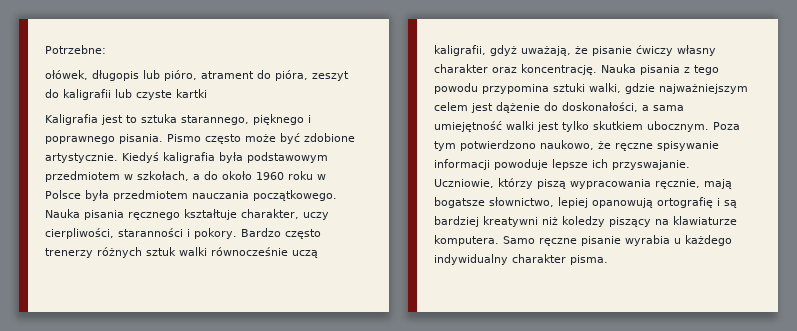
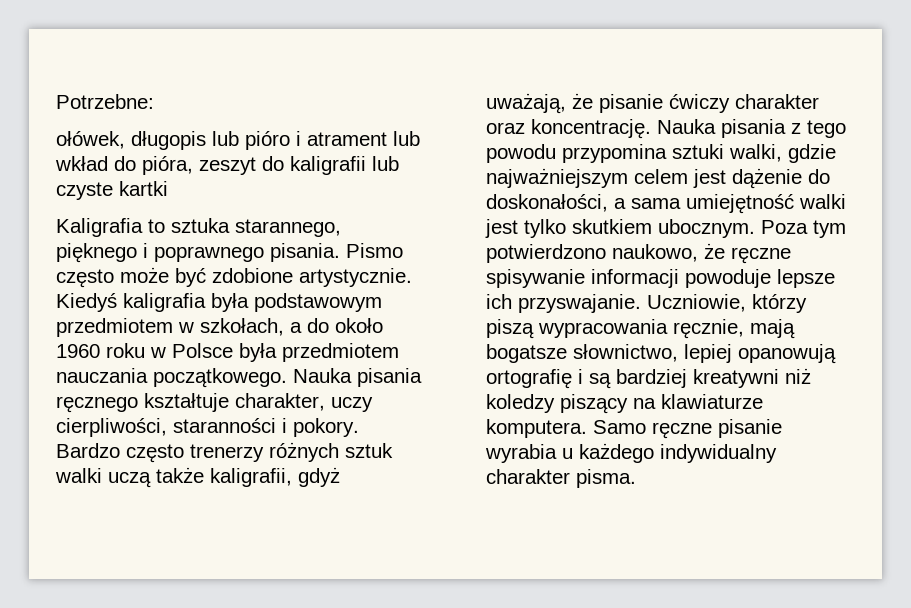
- ołówek, długopis lub pióro, atrament do pióra, zeszyt do kaligrafii lub czyste kartki
+ ołówek, długopis lub pióro i atrament lub wkład do pióra, zeszyt do kaligrafii lub czyste kartki
- Kaligrafia jest to sztuka starannego, pięknego i poprawnego pisania.
+ Kaligrafia to sztuka starannego, pięknego i poprawnego pisania.
- Bardzo często trenerzy różnych sztuk walki równocześnie uczą kaligrafii, gdyż uważają, że pisanie ćwiczy własny charakter oraz koncentrację.
+ Bardzo często trenerzy różnych sztuk walki uczą także kaligrafii, gdyż uważają, że pisanie ćwiczy charakter oraz koncentrację.

